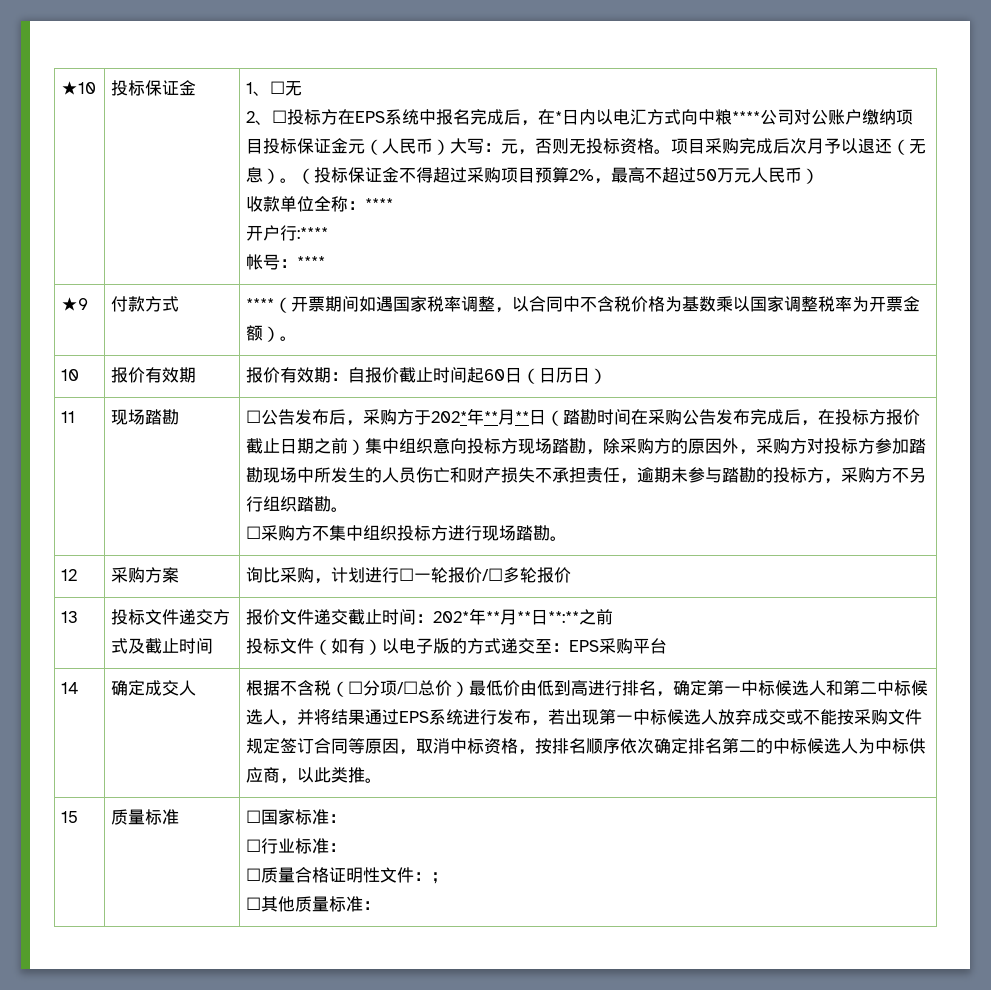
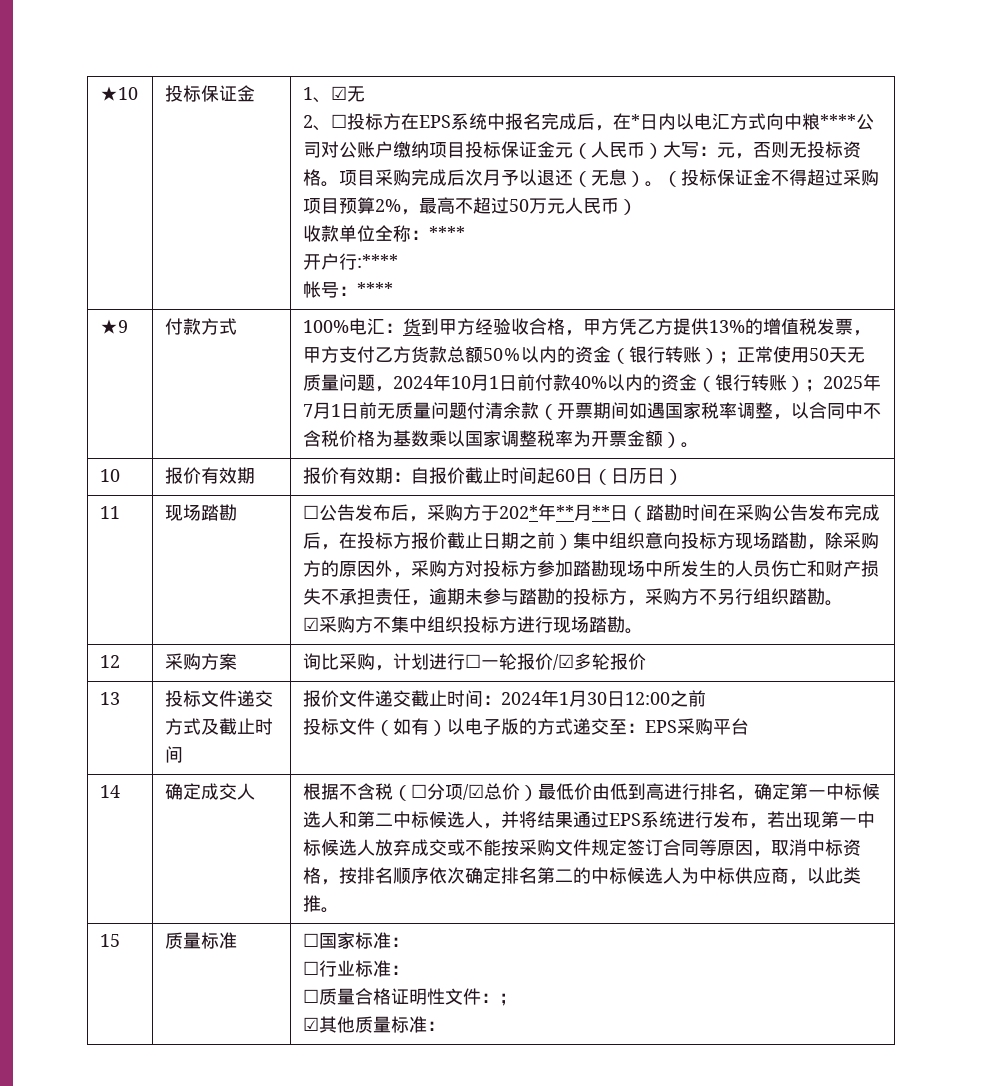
- 1、☐无
+ 1、☑无
- ****（开票期间如遇国家税率调整，以合同中不含税价格为基数乘以国家调整税率为开票金额）。
+ 100%电汇：货到甲方经验收合格，甲方凭乙方提供13%的增值税发票，甲方支付乙方货款总额50％以内的资金（银行转账）；正常使用50天无质量问题，2024年10月1日前付款40%以内的资金（银行转账）；2025年7月1日前无质量问题付清余款（开票期间如遇国家税率调整，以合同中不含税价格为基数乘以国家调整税率为开票金额）。
- ☐采购方不集中组织投标方进行现场踏勘。
+ ☑采购方不集中组织投标方进行现场踏勘。
- 12 | 采购方案 | 询比采购，计划进行☐一轮报价/☐多轮报价
+ 12 | 采购方案 | 询比采购，计划进行☐一轮报价/☑多轮报价
- 13 | 投标文件递交方式及截止时间 | 报价文件递交截止时间：202*年**月**日**:**之前
+ 13 | 投标文件递交方式及截止时间 | 报价文件递交截止时间：2024年1月30日12:00之前
- 根据不含税（☐分项/☐总价）最低价由低到高进行排名，确定第一中标候选人和第二中标候选人，并将结果通过EPS系统进行发布，若出现第一中标候选人放弃成交或不能按采购文件规定签订合同等原因，取消中标资格，按排名顺序依次确定排名第二的中标候选人为中标供应商，以此类推。
+ 根据不含税（☐分项/☑总价）最低价由低到高进行排名，确定第一中标候选人和第二中标候选人，并将结果通过EPS系统进行发布，若出现第一中标候选人放弃成交或不能按采购文件规定签订合同等原因，取消中标资格，按排名顺序依次确定排名第二的中标候选人为中标供应商，以此类推。
  15 | 质量标准 | ☐国家标准：
  ☐行业标准：
  ☐质量合格证明性文件：；
- ☐其他质量标准：
+ ☑其他质量标准：

